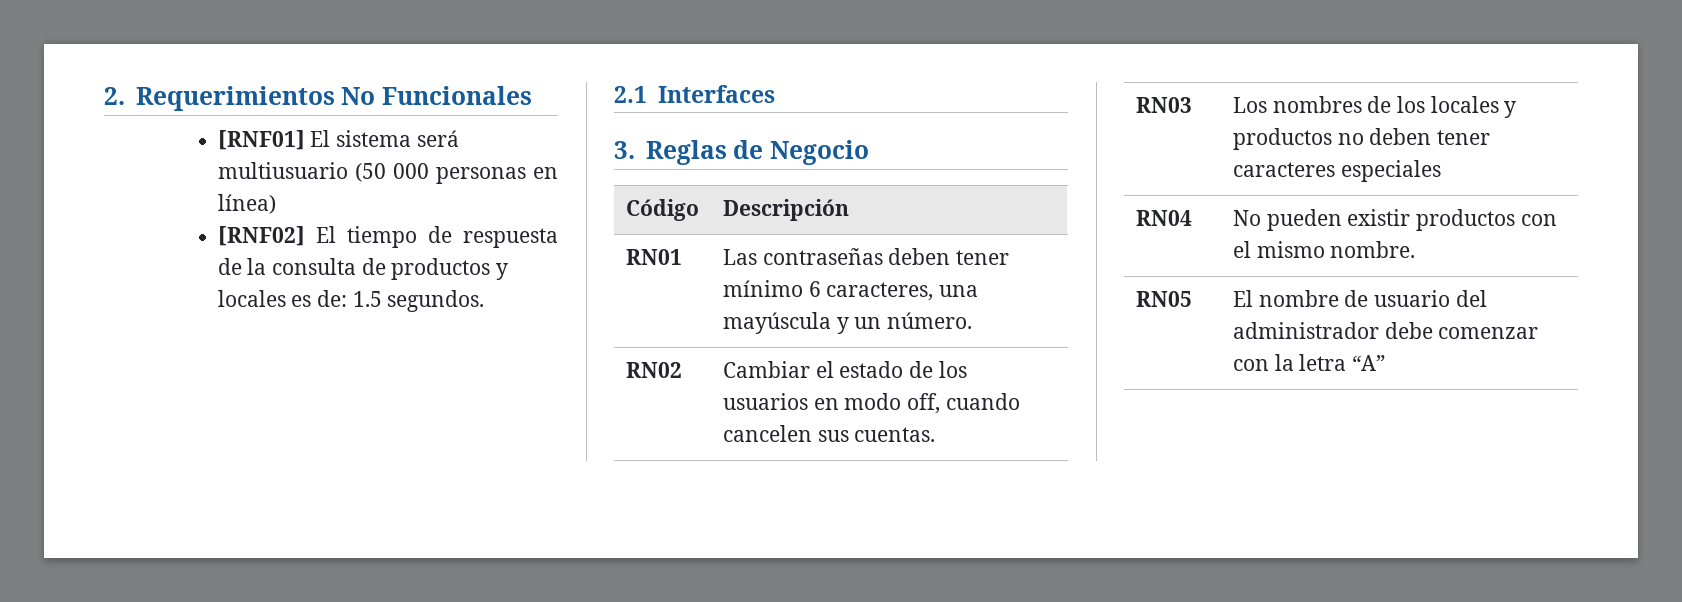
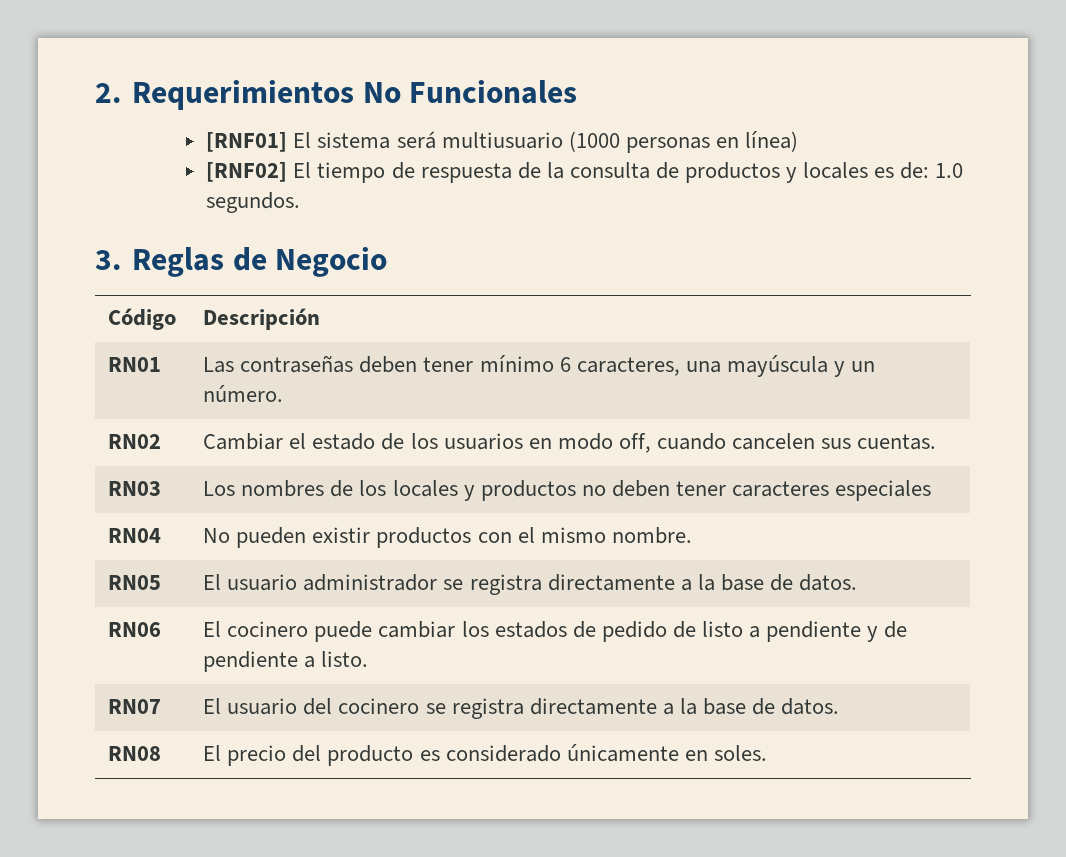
- [RNF01] El sistema será multiusuario (50 000 personas en línea)
+ [RNF01] El sistema será multiusuario (1000 personas en línea)
- [RNF02] El tiempo de respuesta de la consulta de productos y locales es de: 1.5 segundos.
+ [RNF02] El tiempo de respuesta de la consulta de productos y locales es de: 1.0 segundos.
- 2.1 Interfaces
- RN05 | El nombre de usuario del administrador debe comenzar con la letra “A”
+ RN05 | El usuario administrador se registra directamente a la base de datos.
+ RN06 | El cocinero puede cambiar los estados de pedido de listo a pendiente y de pendiente a listo.
+ RN07 | El usuario del cocinero se registra directamente a la base de datos.
+ RN08 | El precio del producto es considerado únicamente en soles.

